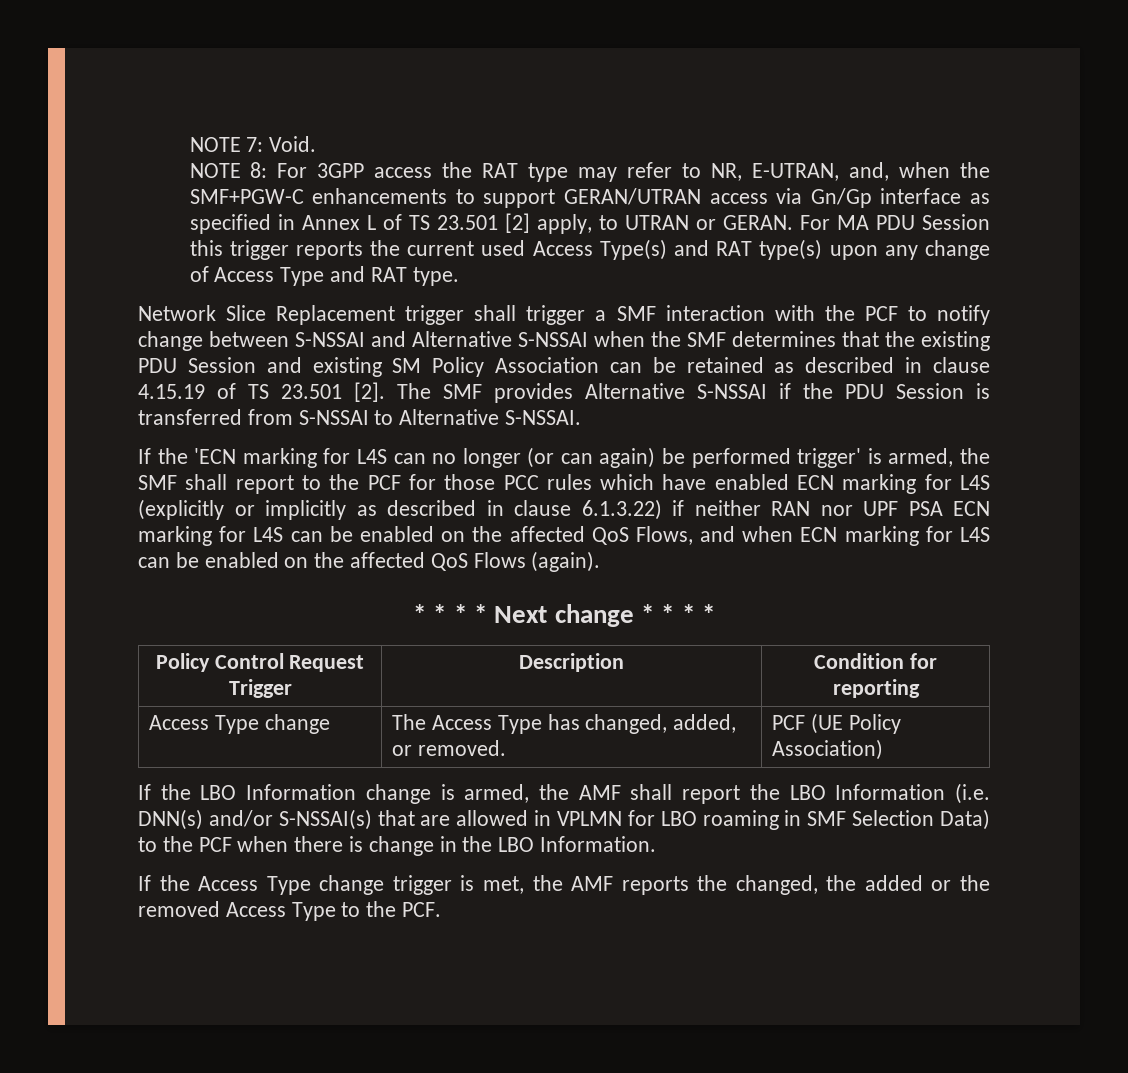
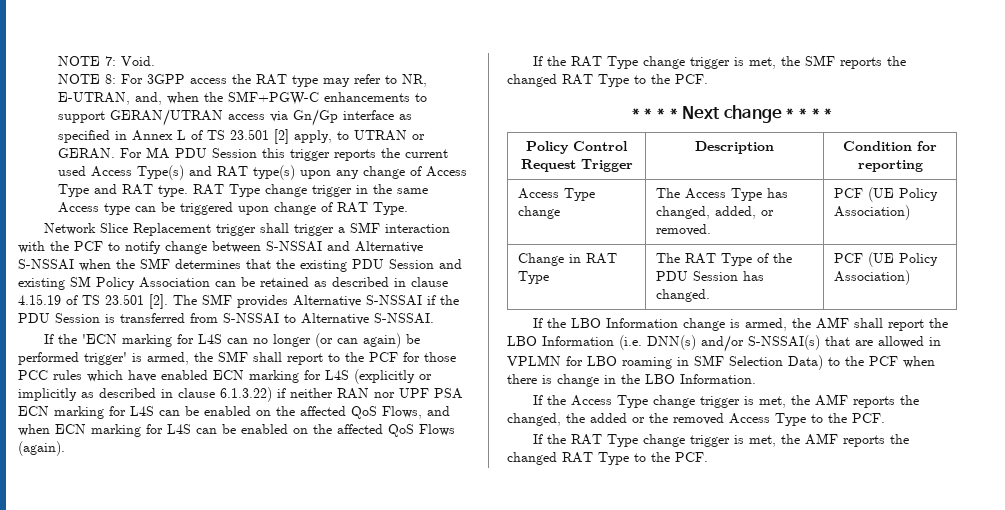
+ RAT Type change trigger in the same Access type can be triggered upon change of RAT Type.
+ If the RAT Type change trigger is met, the SMF reports the changed RAT Type to the PCF.
+ Change in RAT Type | The RAT Type of the PDU Session has changed. | PCF (UE Policy Association)
+ If the RAT Type change trigger is met, the AMF reports the changed RAT Type to the PCF.

